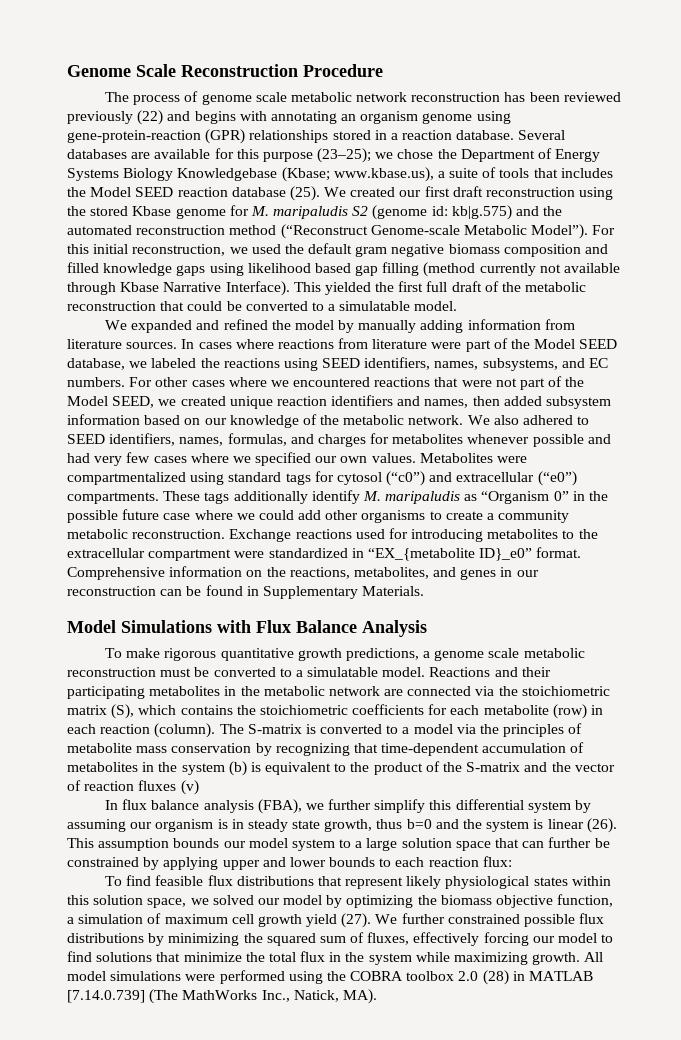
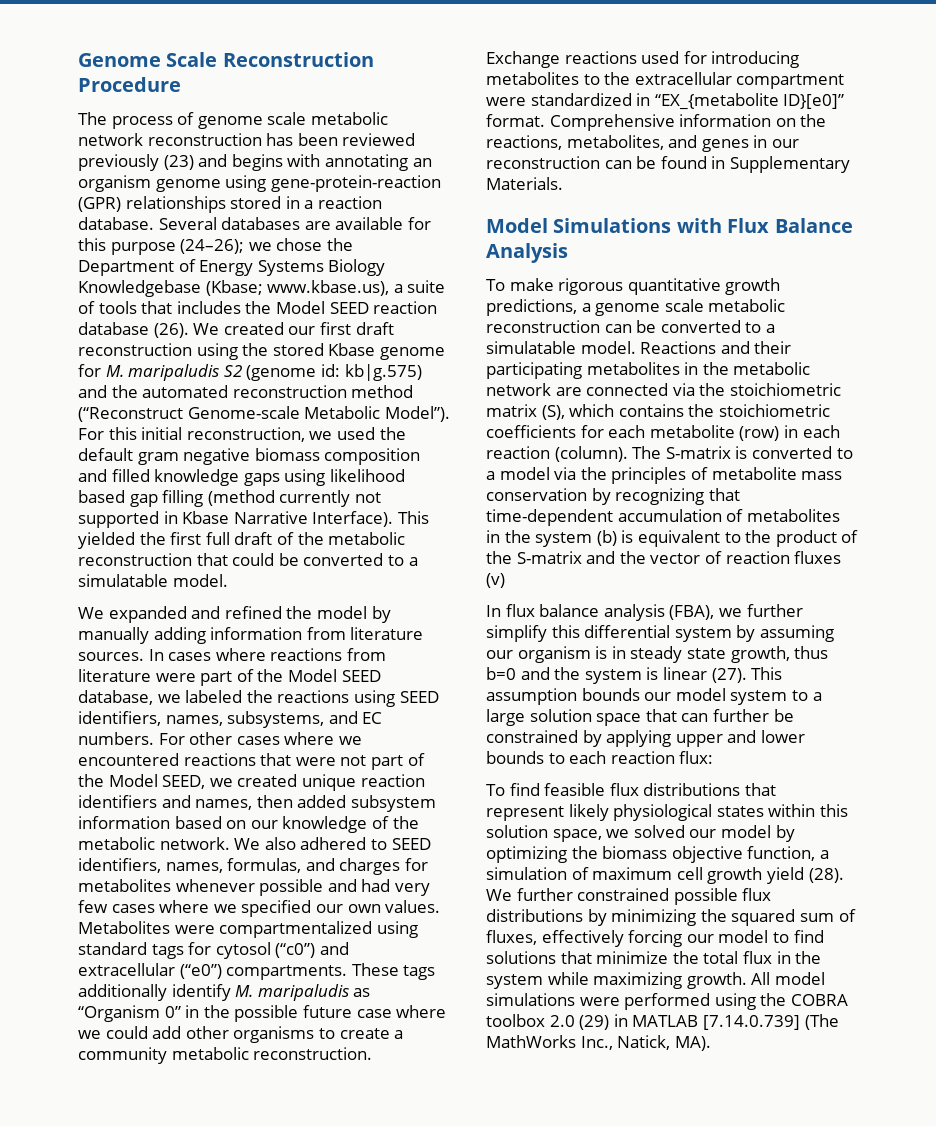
- The process of genome scale metabolic network reconstruction has been reviewed previously (22) and begins with annotating an organism genome using gene-protein-reaction (GPR) relationships stored in a reaction database.
+ The process of genome scale metabolic network reconstruction has been reviewed previously (23) and begins with annotating an organism genome using gene-protein-reaction (GPR) relationships stored in a reaction database.
- Several databases are available for this purpose (23–25); we chose the Department of Energy Systems Biology Knowledgebase (Kbase; www.kbase.us), a suite of tools that includes the Model SEED reaction database (25).
+ Several databases are available for this purpose (24–26); we chose the Department of Energy Systems Biology Knowledgebase (Kbase; www.kbase.us), a suite of tools that includes the Model SEED reaction database (26).
- For this initial reconstruction, we used the default gram negative biomass composition and filled knowledge gaps using likelihood based gap filling (method currently not available through Kbase Narrative Interface).
+ For this initial reconstruction, we used the default gram negative biomass composition and filled knowledge gaps using likelihood based gap filling (method currently not supported in Kbase Narrative Interface).
- Exchange reactions used for introducing metabolites to the extracellular compartment were standardized in “EX_{metabolite ID}_e0” format.
+ Exchange reactions used for introducing metabolites to the extracellular compartment were standardized in “EX_{metabolite ID}[e0]” format.
- To make rigorous quantitative growth predictions, a genome scale metabolic reconstruction must be converted to a simulatable model.
+ To make rigorous quantitative growth predictions, a genome scale metabolic reconstruction can be converted to a simulatable model.
- In flux balance analysis (FBA), we further simplify this differential system by assuming our organism is in steady state growth, thus b=0 and the system is linear (26).
+ In flux balance analysis (FBA), we further simplify this differential system by assuming our organism is in steady state growth, thus b=0 and the system is linear (27).
- To find feasible flux distributions that represent likely physiological states within this solution space, we solved our model by optimizing the biomass objective function, a simulation of maximum cell growth yield (27).
+ To find feasible flux distributions that represent likely physiological states within this solution space, we solved our model by optimizing the biomass objective function, a simulation of maximum cell growth yield (28).
- All model simulations were performed using the COBRA toolbox 2.0 (28) in MATLAB [7.14.0.739] (The MathWorks Inc., Natick, MA).
+ All model simulations were performed using the COBRA toolbox 2.0 (29) in MATLAB [7.14.0.739] (The MathWorks Inc., Natick, MA).

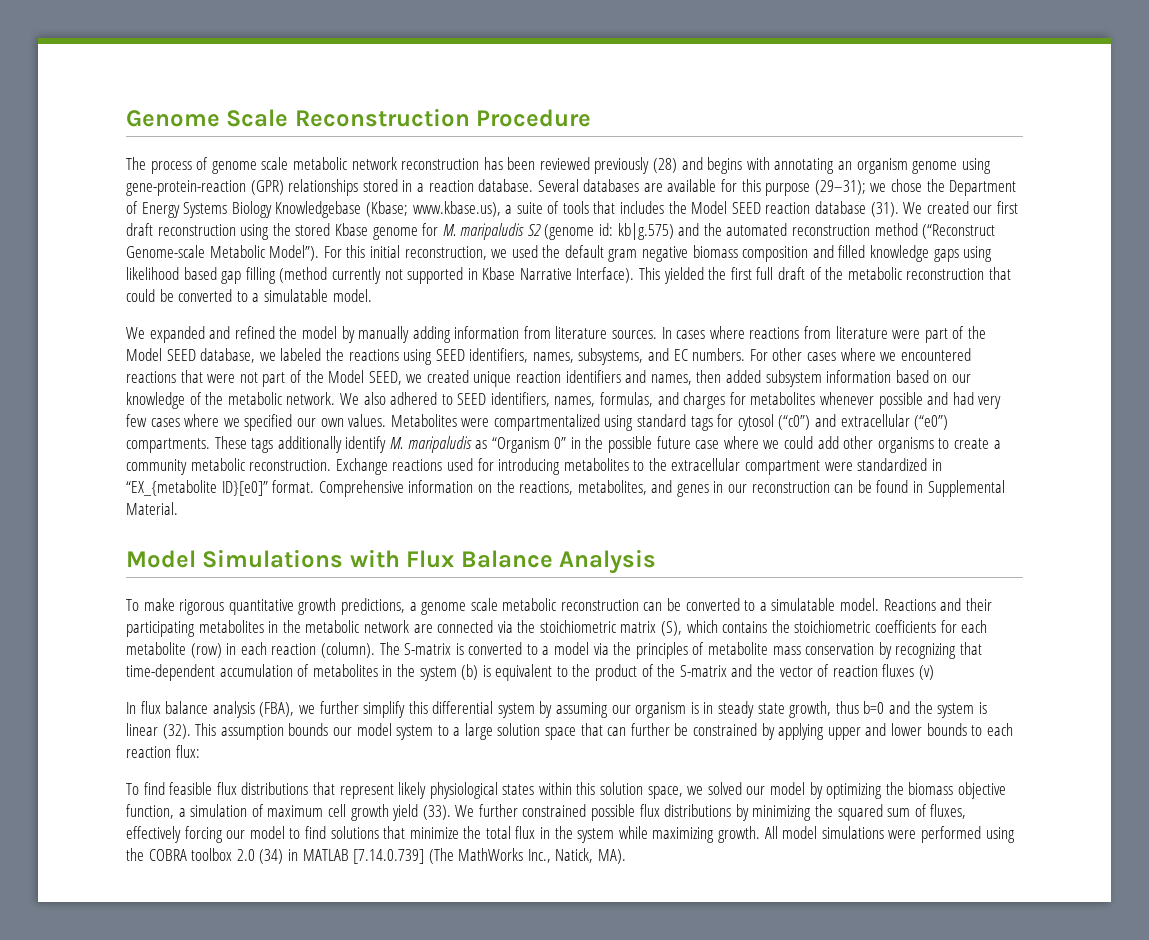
- The process of genome scale metabolic network reconstruction has been reviewed previously (23) and begins with annotating an organism genome using gene-protein-reaction (GPR) relationships stored in a reaction database.
+ The process of genome scale metabolic network reconstruction has been reviewed previously (28) and begins with annotating an organism genome using gene-protein-reaction (GPR) relationships stored in a reaction database.
- Several databases are available for this purpose (24–26); we chose the Department of Energy Systems Biology Knowledgebase (Kbase; www.kbase.us), a suite of tools that includes the Model SEED reaction database (26).
+ Several databases are available for this purpose (29–31); we chose the Department of Energy Systems Biology Knowledgebase (Kbase; www.kbase.us), a suite of tools that includes the Model SEED reaction database (31).
- Comprehensive information on the reactions, metabolites, and genes in our reconstruction can be found in Supplementary Materials.
+ Comprehensive information on the reactions, metabolites, and genes in our reconstruction can be found in Supplemental Material.
- In flux balance analysis (FBA), we further simplify this differential system by assuming our organism is in steady state growth, thus b=0 and the system is linear (27).
+ In flux balance analysis (FBA), we further simplify this differential system by assuming our organism is in steady state growth, thus b=0 and the system is linear (32).
- To find feasible flux distributions that represent likely physiological states within this solution space, we solved our model by optimizing the biomass objective function, a simulation of maximum cell growth yield (28).
+ To find feasible flux distributions that represent likely physiological states within this solution space, we solved our model by optimizing the biomass objective function, a simulation of maximum cell growth yield (33).
- All model simulations were performed using the COBRA toolbox 2.0 (29) in MATLAB [7.14.0.739] (The MathWorks Inc., Natick, MA).
+ All model simulations were performed using the COBRA toolbox 2.0 (34) in MATLAB [7.14.0.739] (The MathWorks Inc., Natick, MA).

